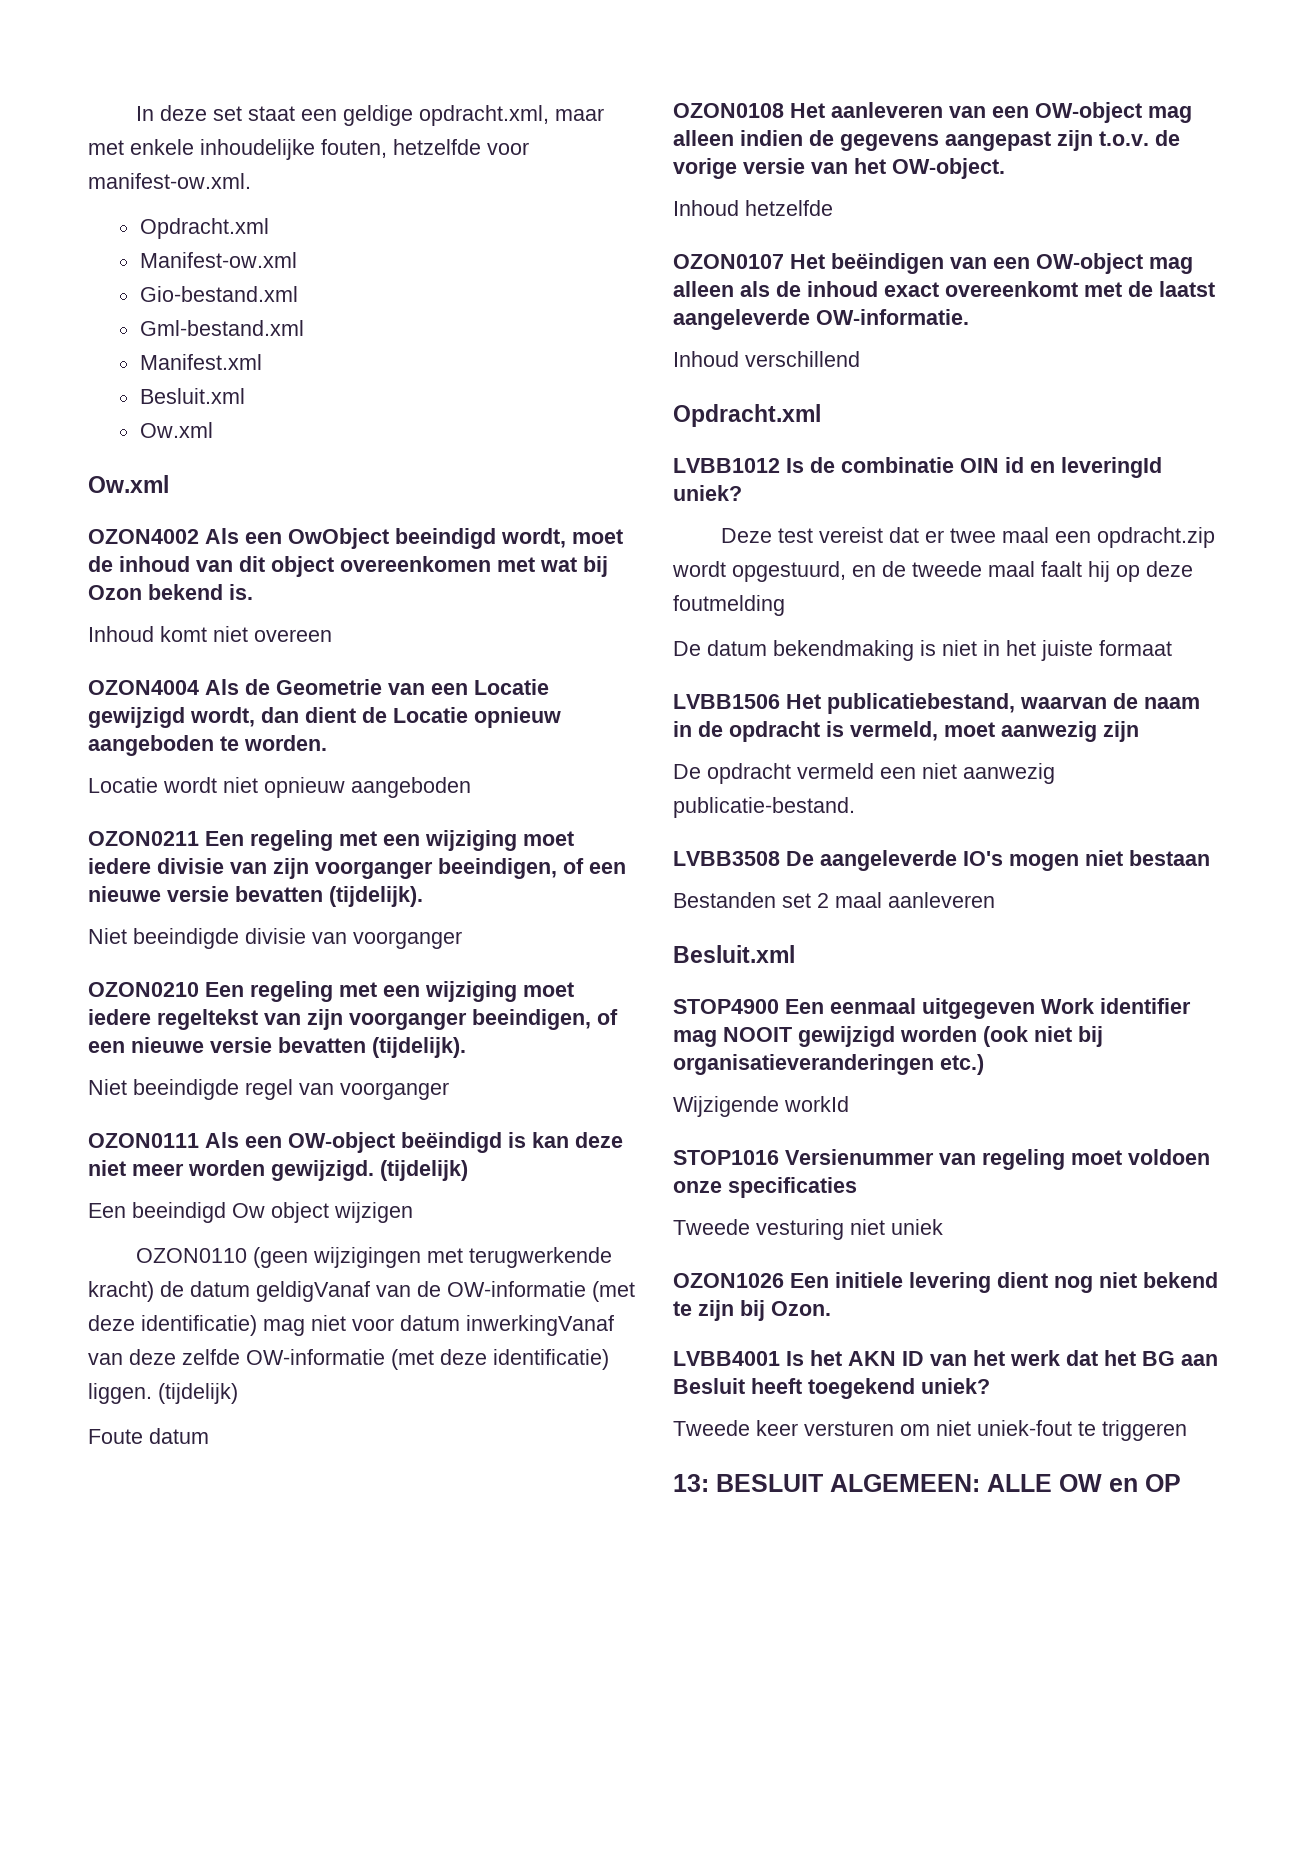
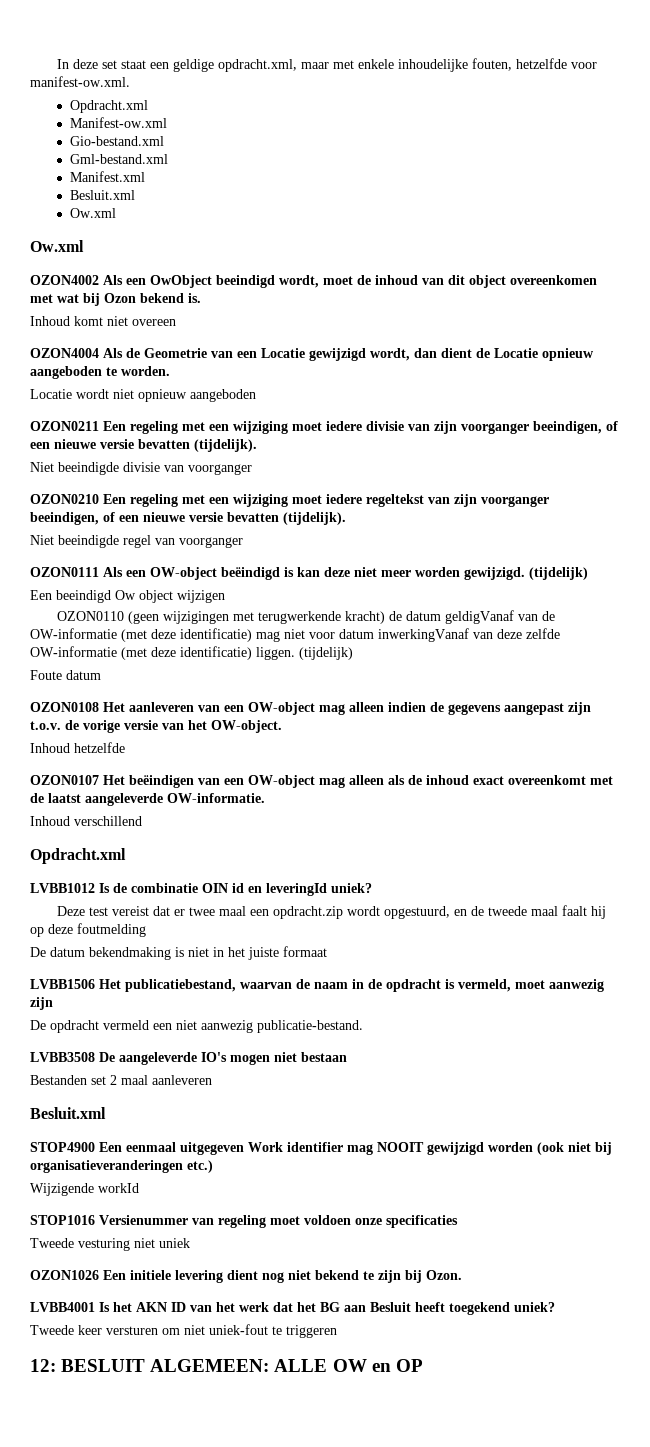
- 13: BESLUIT ALGEMEEN: ALLE OW en OP
+ 12: BESLUIT ALGEMEEN: ALLE OW en OP

